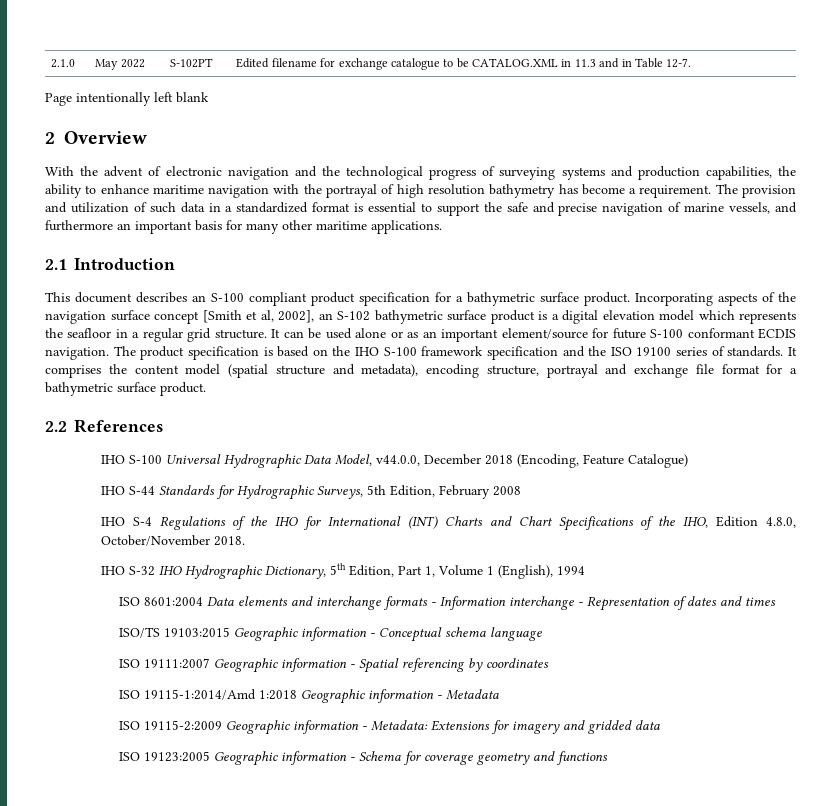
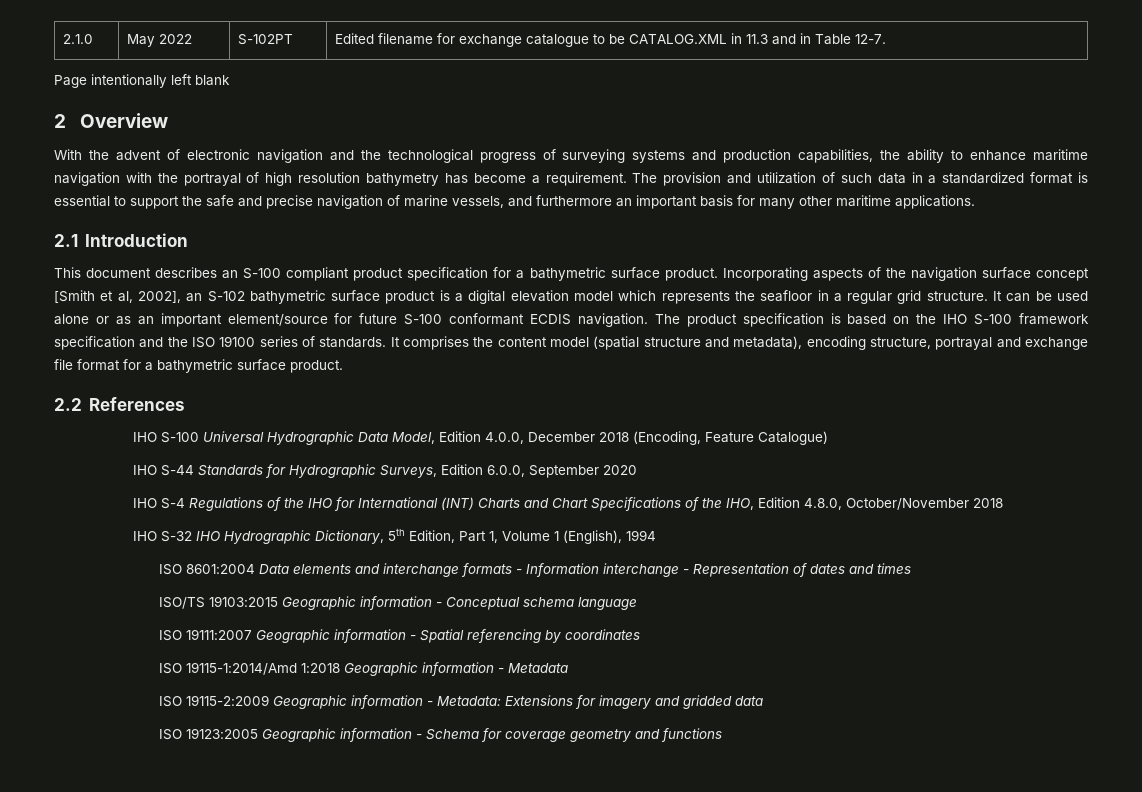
- IHO S-100 Universal Hydrographic Data Model, v44.0.0, December 2018 (Encoding, Feature Catalogue)
+ IHO S-100 Universal Hydrographic Data Model, Edition 4.0.0, December 2018 (Encoding, Feature Catalogue)
- IHO S-44 Standards for Hydrographic Surveys, 5th Edition, February 2008
+ IHO S-44 Standards for Hydrographic Surveys, Edition 6.0.0, September 2020
- IHO S-4 Regulations of the IHO for International (INT) Charts and Chart Specifications of the IHO, Edition 4.8.0, October/November 2018.
+ IHO S-4 Regulations of the IHO for International (INT) Charts and Chart Specifications of the IHO, Edition 4.8.0, October/November 2018

